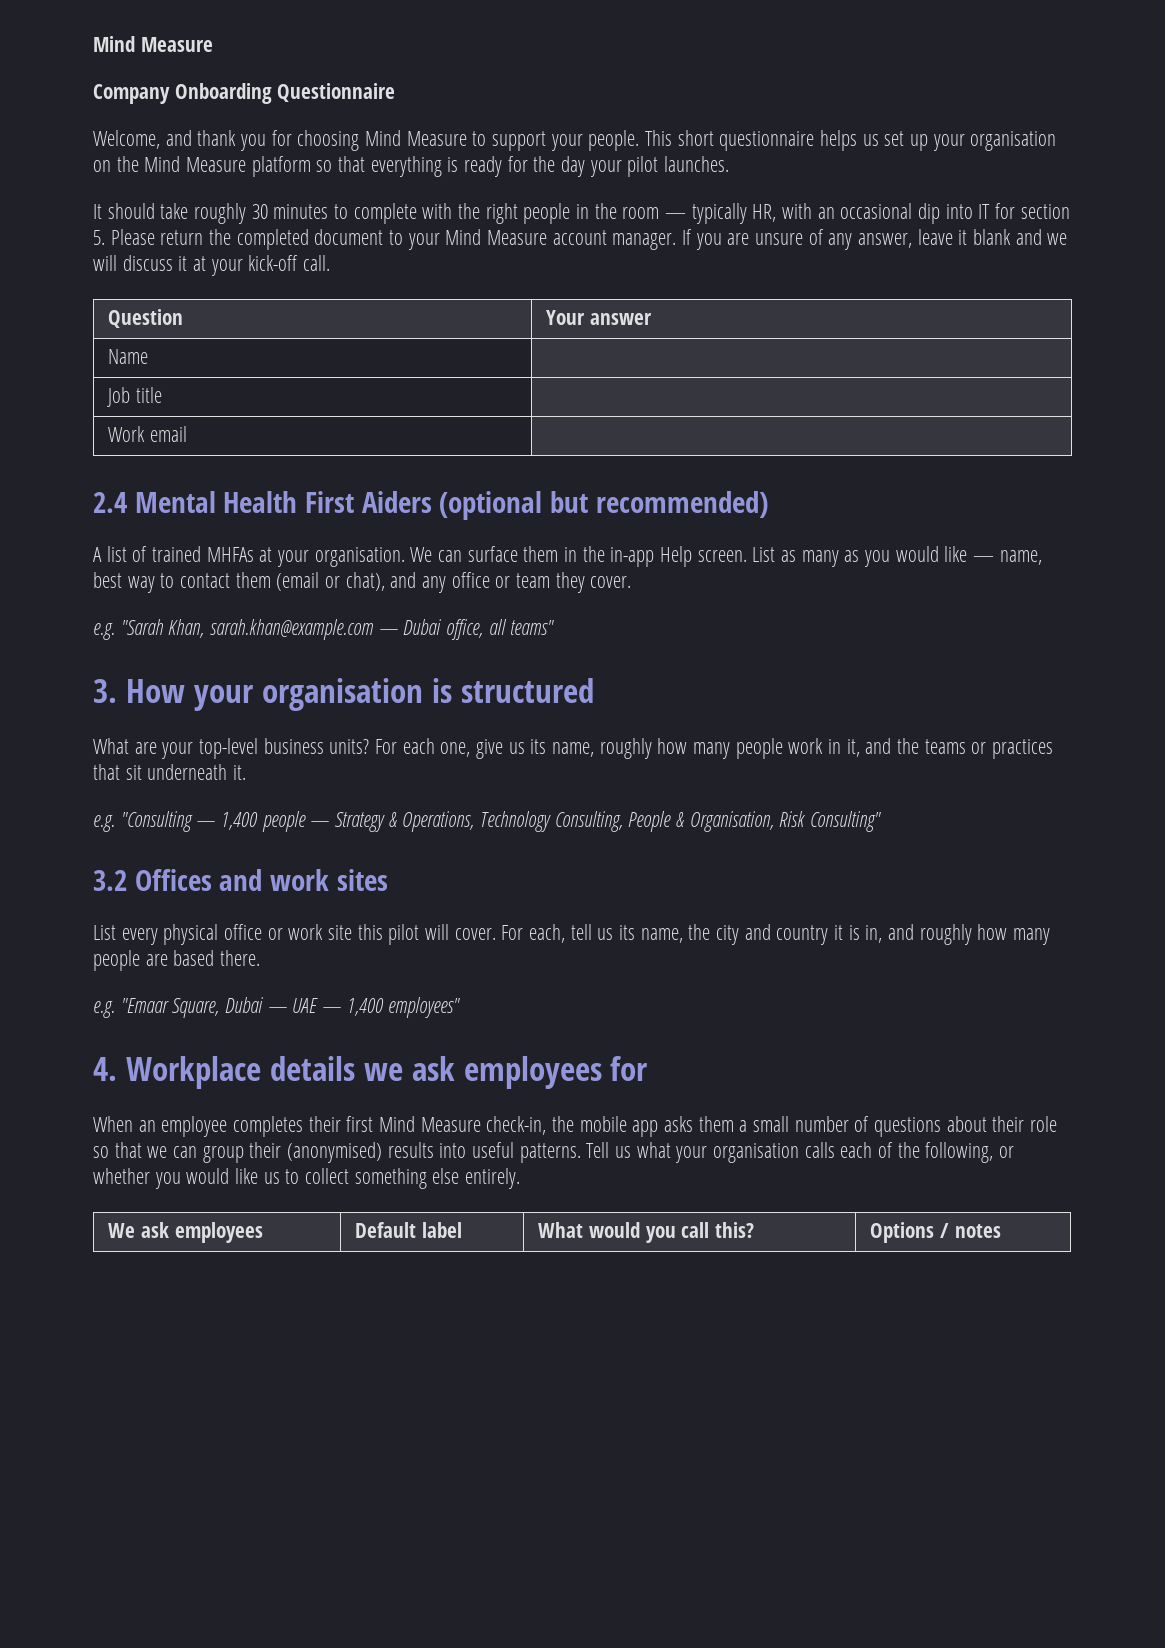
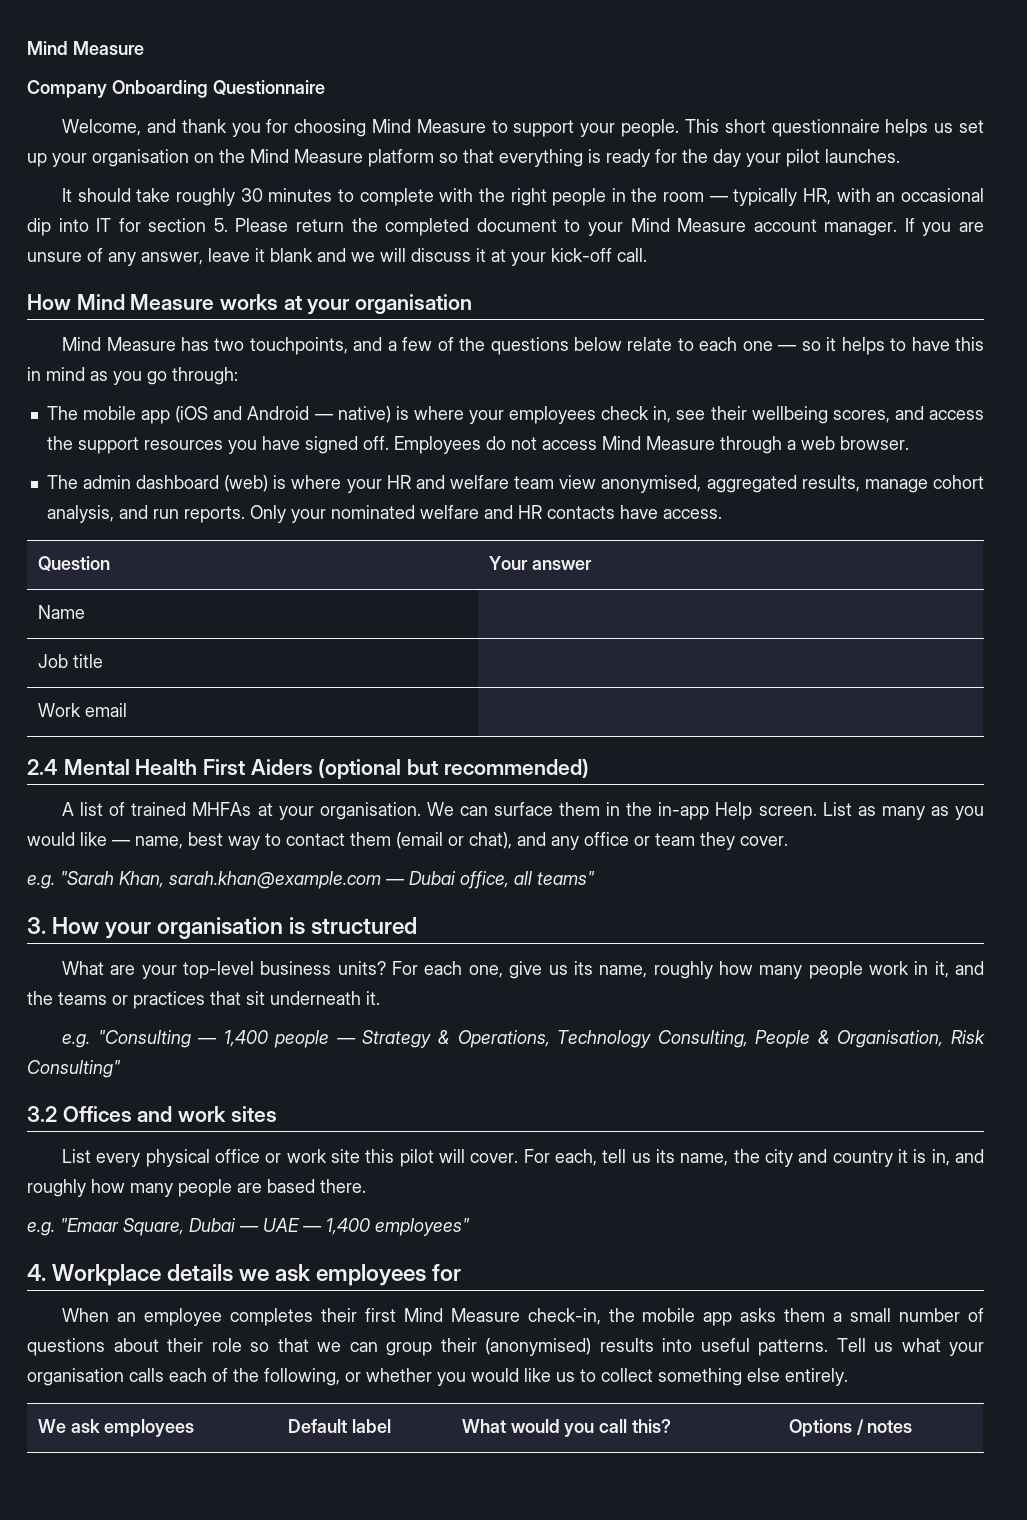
+ How Mind Measure works at your organisation
+ Mind Measure has two touchpoints, and a few of the questions below relate to each one — so it helps to have this in mind as you go through:
+ The mobile app (iOS and Android — native) is where your employees check in, see their wellbeing scores, and access the support resources you have signed off. Employees do not access Mind Measure through a web browser.
+ The admin dashboard (web) is where your HR and welfare team view anonymised, aggregated results, manage cohort analysis, and run reports. Only your nominated welfare and HR contacts have access.

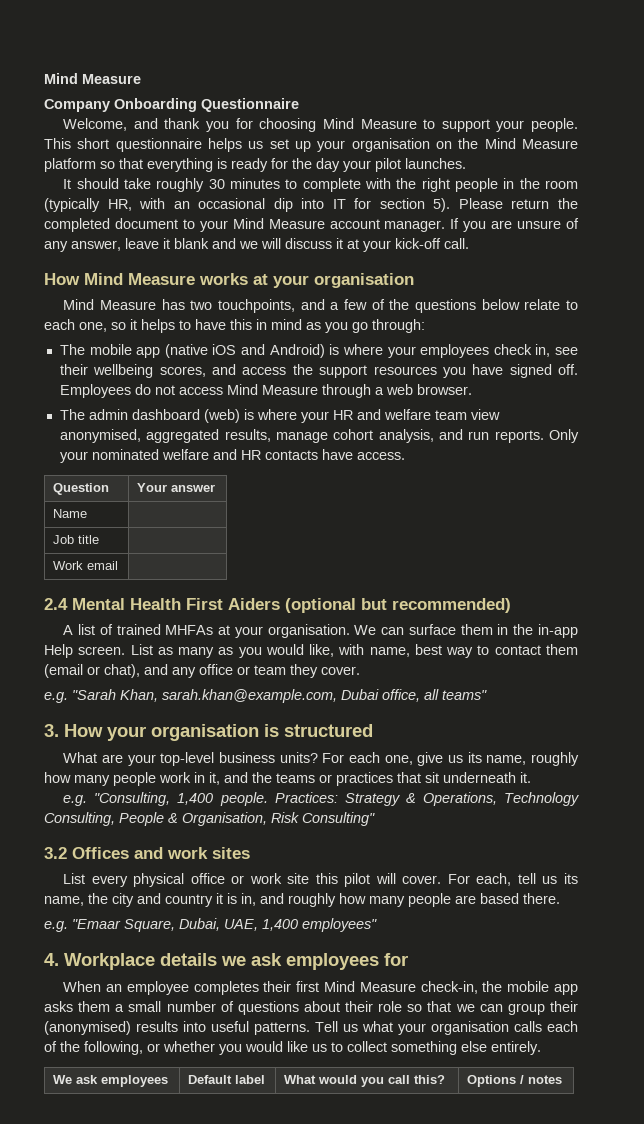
- It should take roughly 30 minutes to complete with the right people in the room — typically HR, with an occasional dip into IT for section 5. Please return the completed document to your Mind Measure account manager.
+ It should take roughly 30 minutes to complete with the right people in the room (typically HR, with an occasional dip into IT for section 5). Please return the completed document to your Mind Measure account manager.
- Mind Measure has two touchpoints, and a few of the questions below relate to each one — so it helps to have this in mind as you go through:
+ Mind Measure has two touchpoints, and a few of the questions below relate to each one, so it helps to have this in mind as you go through:
- The mobile app (iOS and Android — native) is where your employees check in, see their wellbeing scores, and access the support resources you have signed off.
+ The mobile app (native iOS and Android) is where your employees check in, see their wellbeing scores, and access the support resources you have signed off.
- List as many as you would like — name, best way to contact them (email or chat), and any office or team they cover.
+ List as many as you would like, with name, best way to contact them (email or chat), and any office or team they cover.
- e.g. "Sarah Khan, sarah.khan@example.com — Dubai office, all teams"
+ e.g. "Sarah Khan, sarah.khan@example.com, Dubai office, all teams"
- e.g. "Consulting — 1,400 people — Strategy & Operations, Technology Consulting, People & Organisation, Risk Consulting"
+ e.g. "Consulting, 1,400 people. Practices: Strategy & Operations, Technology Consulting, People & Organisation, Risk Consulting"
- e.g. "Emaar Square, Dubai — UAE — 1,400 employees"
+ e.g. "Emaar Square, Dubai, UAE, 1,400 employees"

